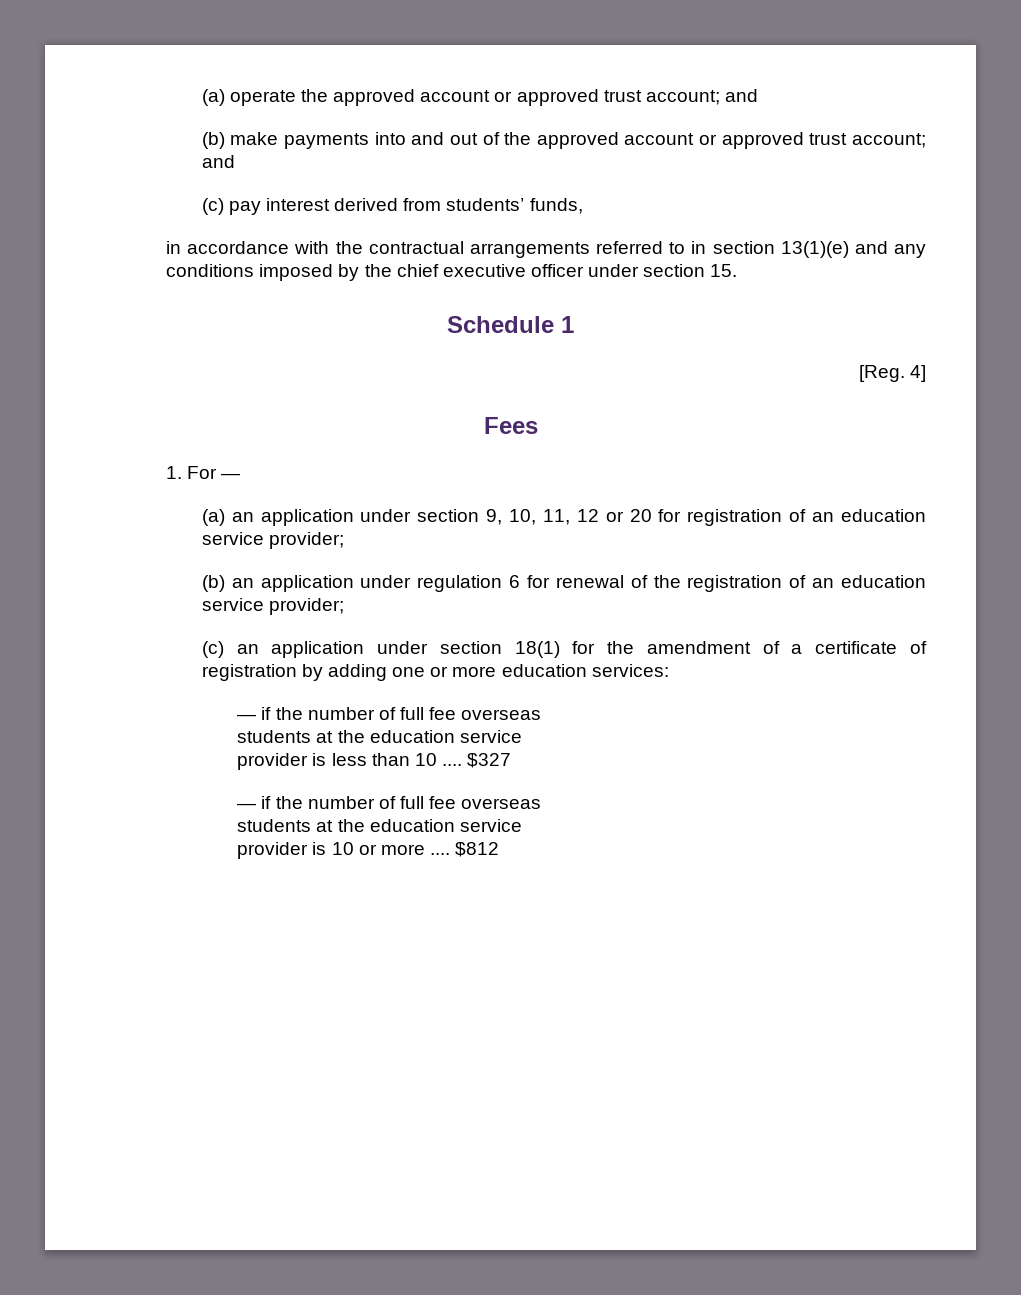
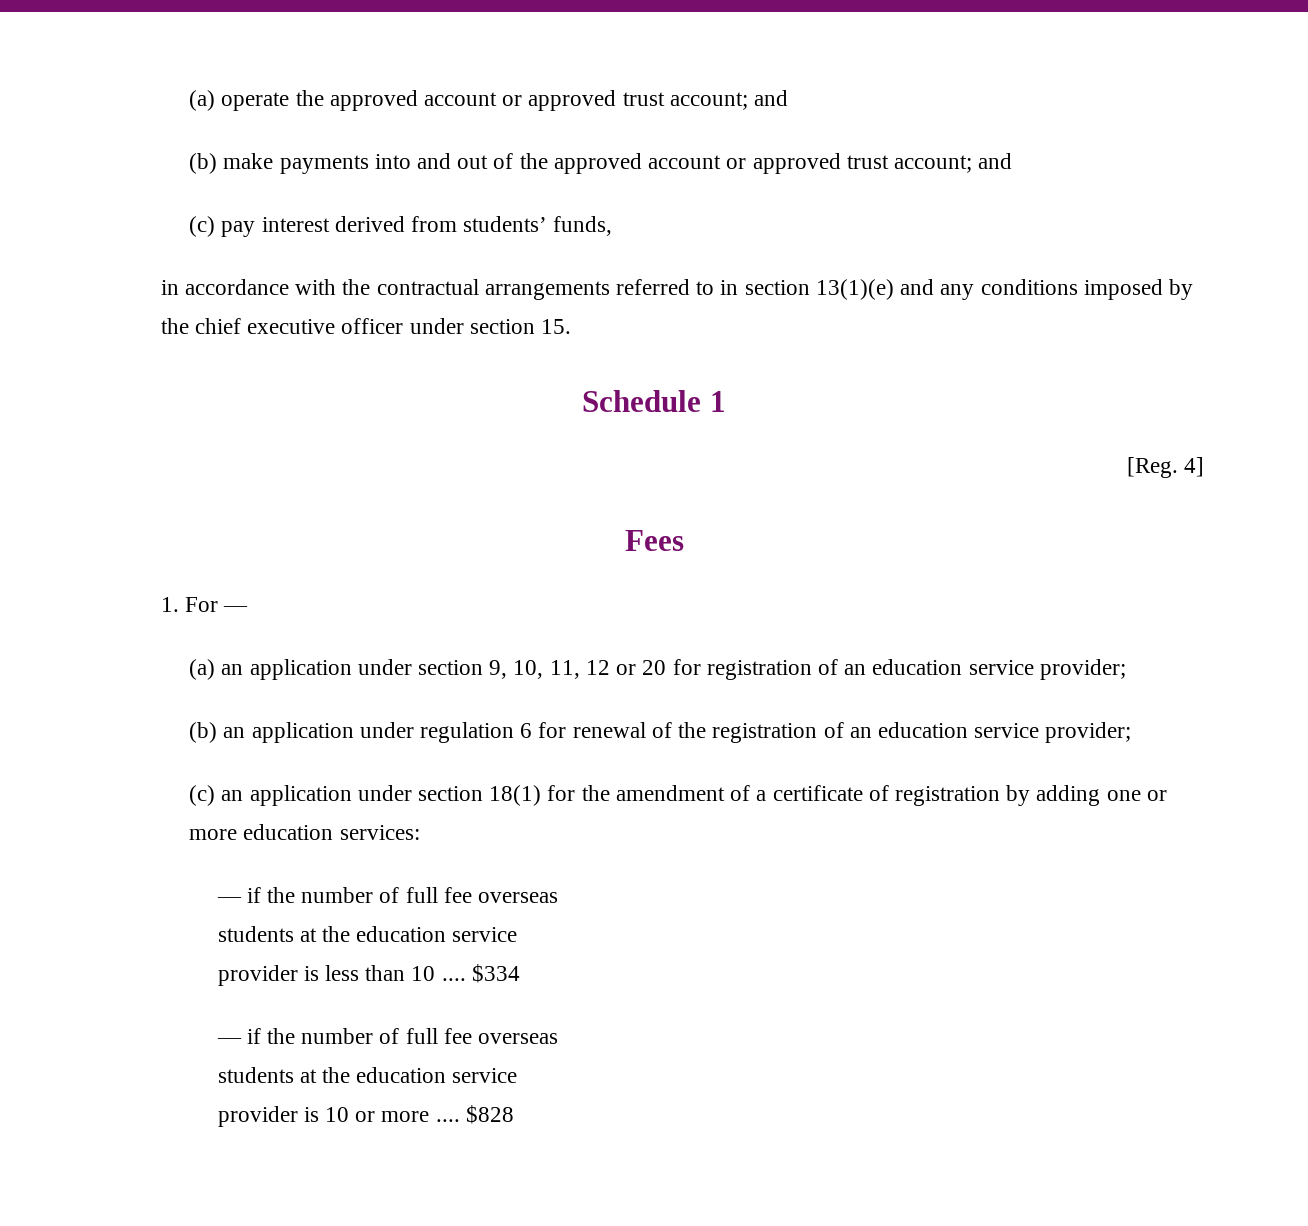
- $327
+ $334
- $812
+ $828

